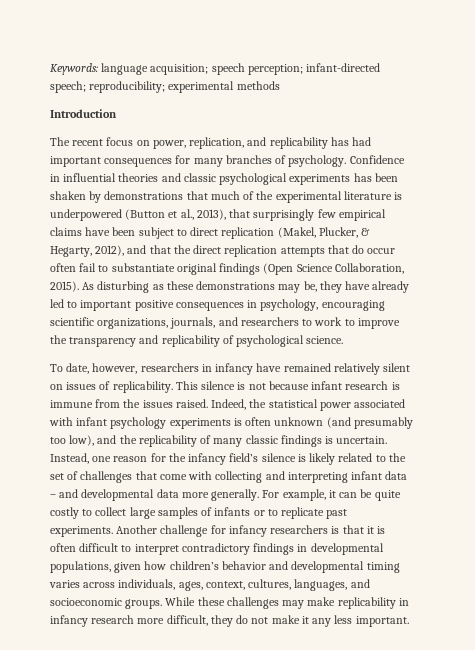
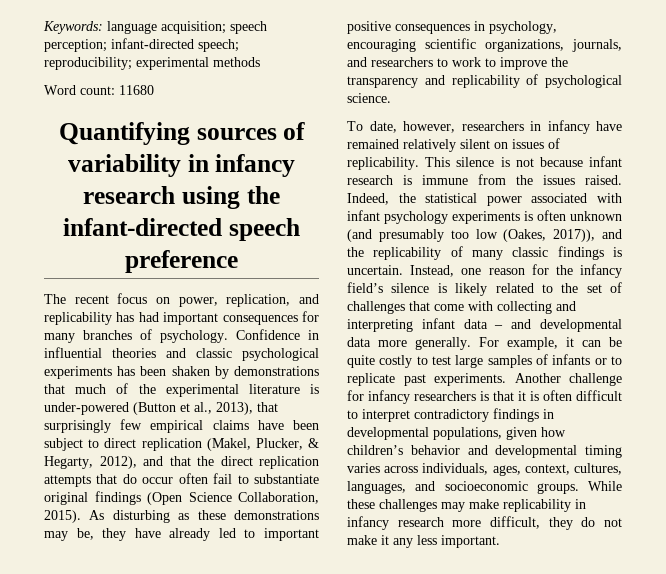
- Introduction
+ Word count: 11680
+ Quantifying sources of variability in infancy research using the infant-directed speech preference
- Confidence in influential theories and classic psychological experiments has been shaken by demonstrations that much of the experimental literature is underpowered (Button et al., 2013), that surprisingly few empirical claims have been subject to direct replication (Makel, Plucker, & Hegarty, 2012), and that the direct replication attempts that do occur often fail to substantiate original findings (Open Science Collaboration, 2015).
+ Confidence in influential theories and classic psychological experiments has been shaken by demonstrations that much of the experimental literature is under-powered (Button et al., 2013), that surprisingly few empirical claims have been subject to direct replication (Makel, Plucker, & Hegarty, 2012), and that the direct replication attempts that do occur often fail to substantiate original findings (Open Science Collaboration, 2015).
- Indeed, the statistical power associated with infant psychology experiments is often unknown (and presumably too low), and the replicability of many classic findings is uncertain.
+ Indeed, the statistical power associated with infant psychology experiments is often unknown (and presumably too low (Oakes, 2017)), and the replicability of many classic findings is uncertain.
- For example, it can be quite costly to collect large samples of infants or to replicate past experiments.
+ For example, it can be quite costly to test large samples of infants or to replicate past experiments.

